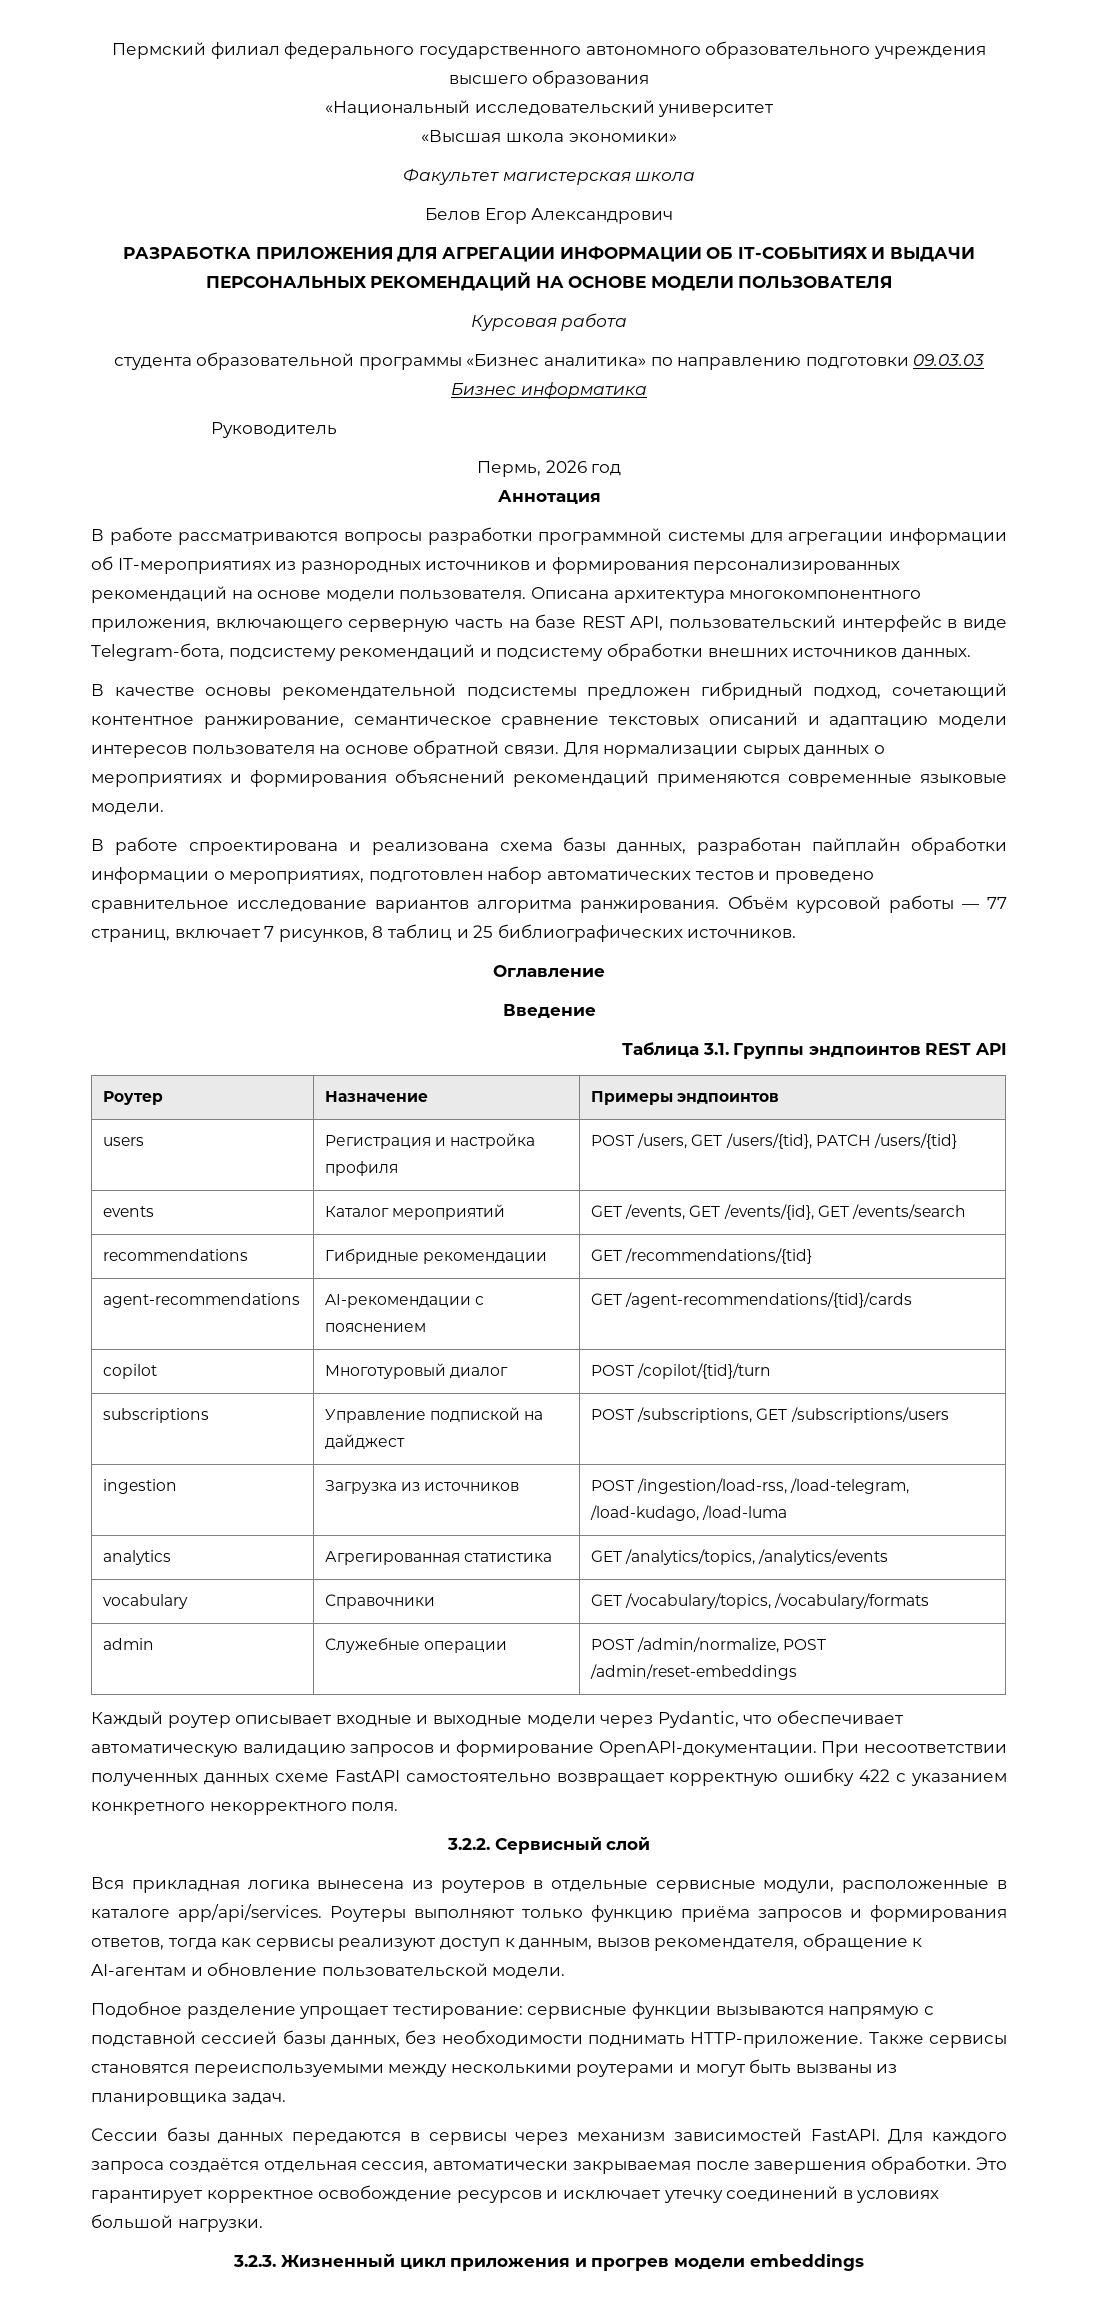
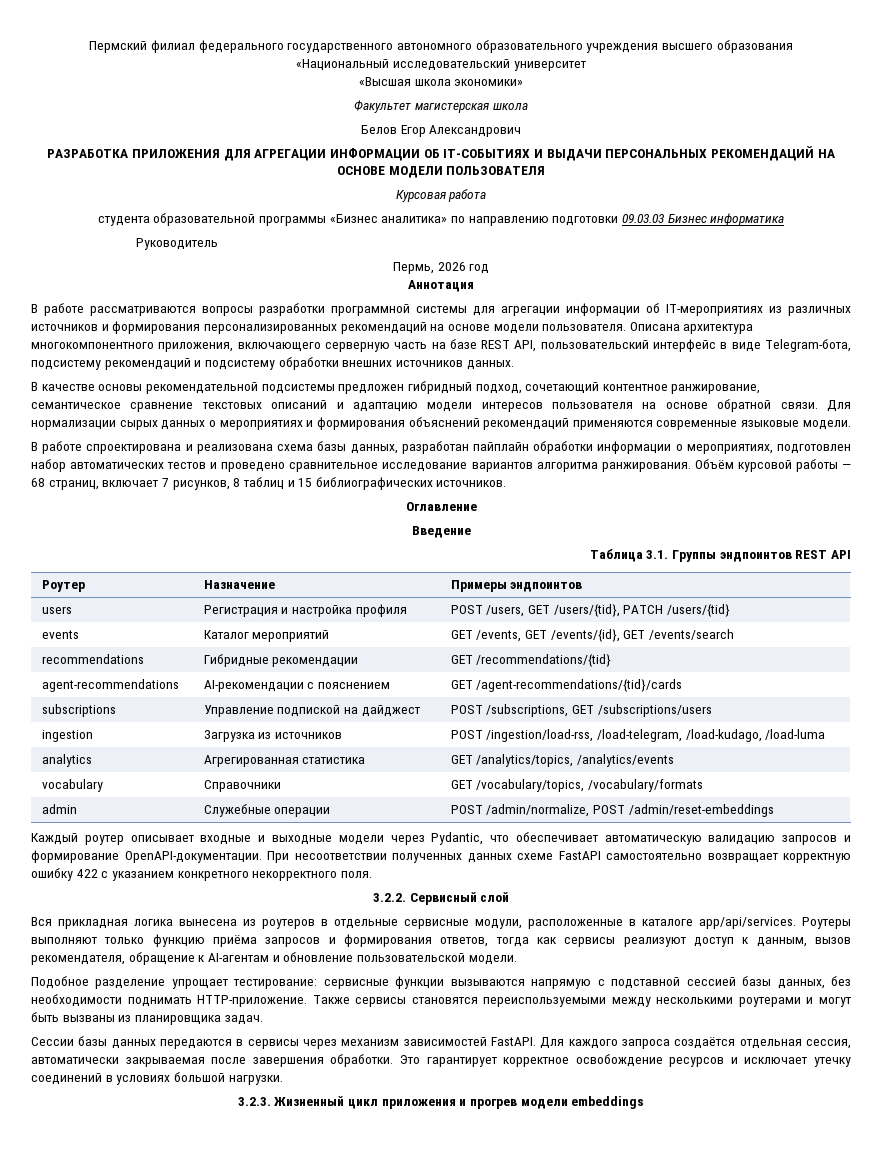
- В работе рассматриваются вопросы разработки программной системы для агрегации информации об IT-мероприятиях из разнородных источников и формирования персонализированных рекомендаций на основе модели пользователя.
+ В работе рассматриваются вопросы разработки программной системы для агрегации информации об IT-мероприятиях из различных источников и формирования персонализированных рекомендаций на основе модели пользователя.
- Объём курсовой работы — 77 страниц, включает 7 рисунков, 8 таблиц и 25 библиографических источников.
+ Объём курсовой работы — 68 страниц, включает 7 рисунков, 8 таблиц и 15 библиографических источников.
- copilot | Многотуровый диалог | POST /copilot/{tid}/turn

